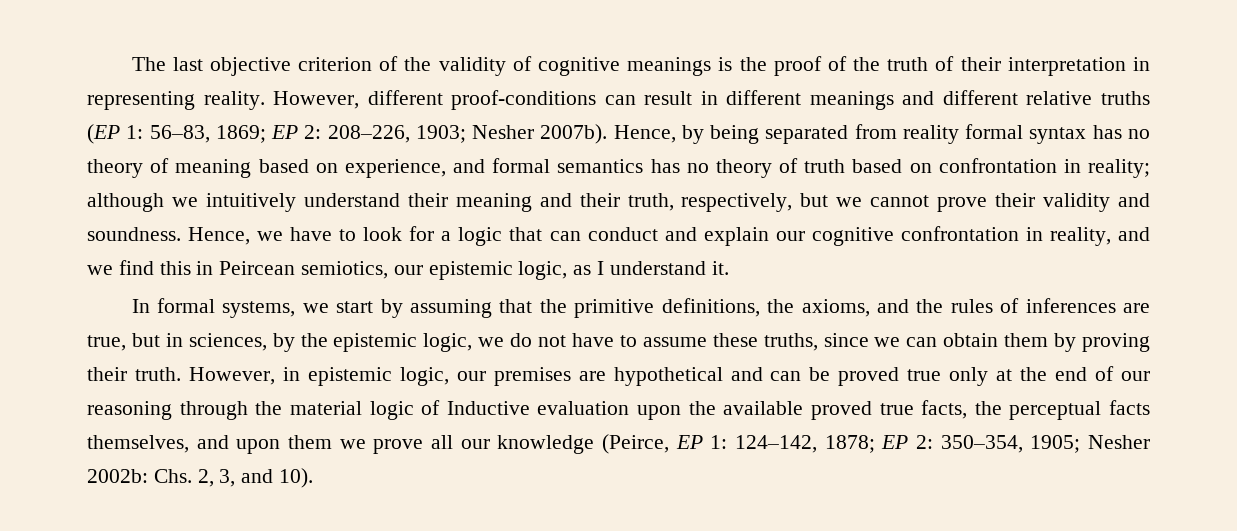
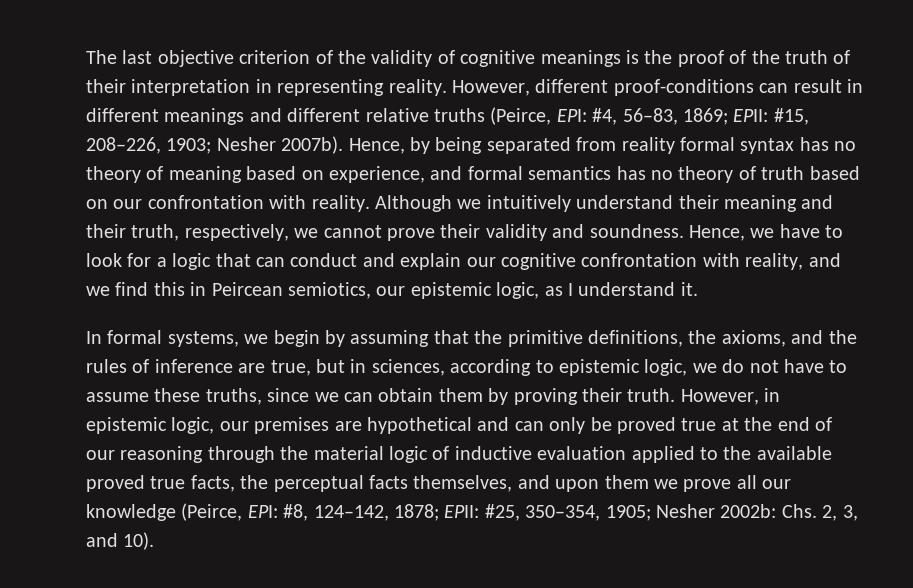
- However, different proof-conditions can result in different meanings and different relative truths (EP 1: 56–83, 1869; EP 2: 208–226, 1903; Nesher 2007b).
+ However, different proof-conditions can result in different meanings and different relative truths (Peirce, EPI: #4, 56–83, 1869; EPII: #15, 208–226, 1903; Nesher 2007b).
- Hence, by being separated from reality formal syntax has no theory of meaning based on experience, and formal semantics has no theory of truth based on confrontation in reality; although we intuitively understand their meaning and their truth, respectively, but we cannot prove their validity and soundness.
+ Hence, by being separated from reality formal syntax has no theory of meaning based on experience, and formal semantics has no theory of truth based on our confrontation with reality. Although we intuitively understand their meaning and their truth, respectively, we cannot prove their validity and soundness.
- Hence, we have to look for a logic that can conduct and explain our cognitive confrontation in reality, and we find this in Peircean semiotics, our epistemic logic, as I understand it.
+ Hence, we have to look for a logic that can conduct and explain our cognitive confrontation with reality, and we find this in Peircean semiotics, our epistemic logic, as I understand it.
- In formal systems, we start by assuming that the primitive definitions, the axioms, and the rules of inferences are true, but in sciences, by the epistemic logic, we do not have to assume these truths, since we can obtain them by proving their truth.
+ In formal systems, we begin by assuming that the primitive definitions, the axioms, and the rules of inference are true, but in sciences, according to epistemic logic, we do not have to assume these truths, since we can obtain them by proving their truth.
- However, in epistemic logic, our premises are hypothetical and can be proved true only at the end of our reasoning through the material logic of Inductive evaluation upon the available proved true facts, the perceptual facts themselves, and upon them we prove all our knowledge (Peirce, EP 1: 124–142, 1878; EP 2: 350–354, 1905; Nesher 2002b: Chs. 2, 3, and 10).
+ However, in epistemic logic, our premises are hypothetical and can only be proved true at the end of our reasoning through the material logic of inductive evaluation applied to the available proved true facts, the perceptual facts themselves, and upon them we prove all our knowledge (Peirce, EPI: #8, 124–142, 1878; EPII: #25, 350–354, 1905; Nesher 2002b: Chs. 2, 3, and 10).

